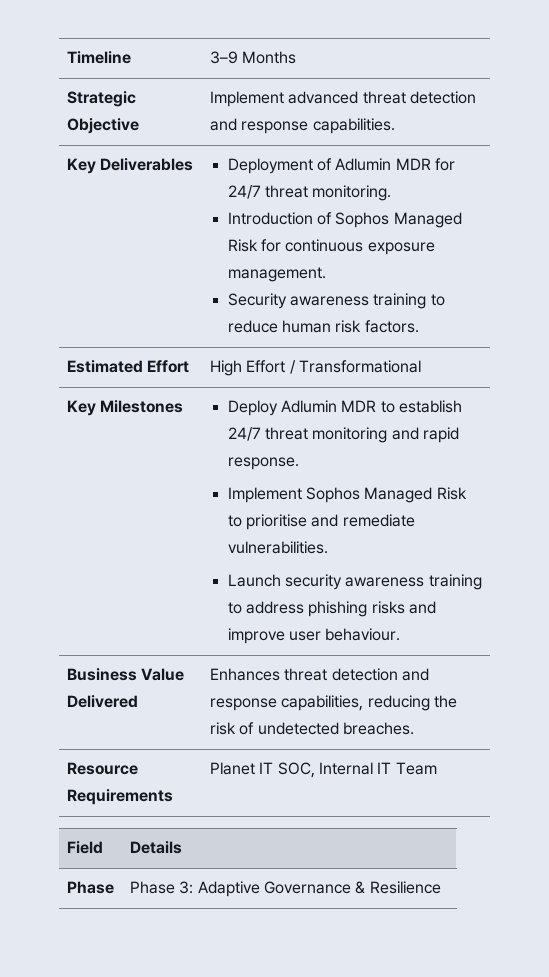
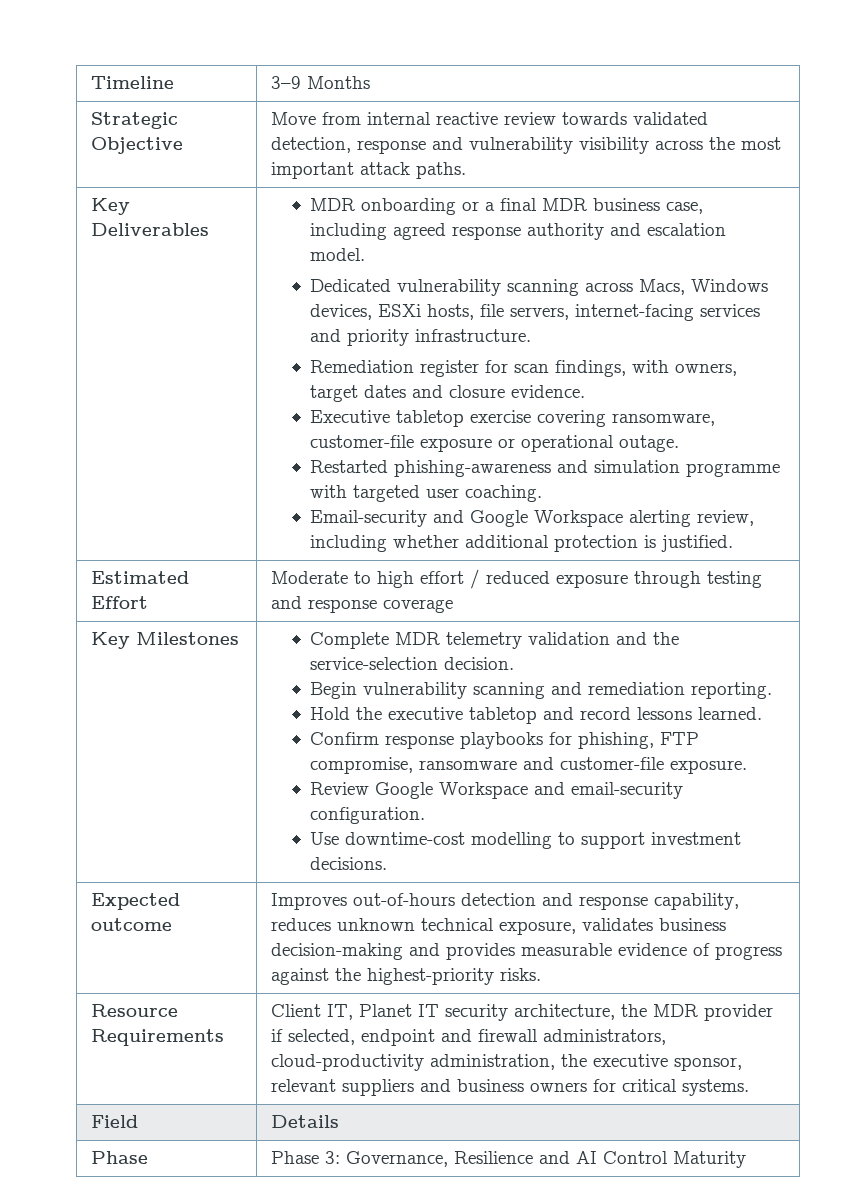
- Strategic Objective | Implement advanced threat detection and response capabilities.
- Key Deliverables | Deployment of Adlumin MDR for 24/7 threat monitoring.
- Introduction of Sophos Managed Risk for continuous exposure management.
- Security awareness training to reduce human risk factors.
- Estimated Effort | High Effort / Transformational
- Key Milestones | Deploy Adlumin MDR to establish 24/7 threat monitoring and rapid response.
- Implement Sophos Managed Risk to prioritise and remediate vulnerabilities.
- Launch security awareness training to address phishing risks and improve user behaviour.
- Business Value Delivered | Enhances threat detection and response capabilities, reducing the risk of undetected breaches.
- Resource Requirements | Planet IT SOC, Internal IT Team
+ Strategic Objective | Move from internal reactive review towards validated detection, response and vulnerability visibility across the most important attack paths.
+ Key Deliverables | MDR onboarding or a final MDR business case, including agreed response authority and escalation model.
+ Dedicated vulnerability scanning across Macs, Windows devices, ESXi hosts, file servers, internet-facing services and priority infrastructure.
+ Remediation register for scan findings, with owners, target dates and closure evidence.
+ Executive tabletop exercise covering ransomware, customer-file exposure or operational outage.
+ Restarted phishing-awareness and simulation programme with targeted user coaching.
+ Email-security and Google Workspace alerting review, including whether additional protection is justified.
+ Estimated Effort | Moderate to high effort / reduced exposure through testing and response coverage
+ Key Milestones | Complete MDR telemetry validation and the service-selection decision.
+ Begin vulnerability scanning and remediation reporting.
+ Hold the executive tabletop and record lessons learned.
+ Confirm response playbooks for phishing, FTP compromise, ransomware and customer-file exposure.
+ Review Google Workspace and email-security configuration.
+ Use downtime-cost modelling to support investment decisions.
+ Expected outcome | Improves out-of-hours detection and response capability, reduces unknown technical exposure, validates business decision-making and provides measurable evidence of progress against the highest-priority risks.
+ Resource Requirements | Client IT, Planet IT security architecture, the MDR provider if selected, endpoint and firewall administrators, cloud-productivity administration, the executive sponsor, relevant suppliers and business owners for critical systems.
- Phase | Phase 3: Adaptive Governance & Resilience
+ Phase | Phase 3: Governance, Resilience and AI Control Maturity

